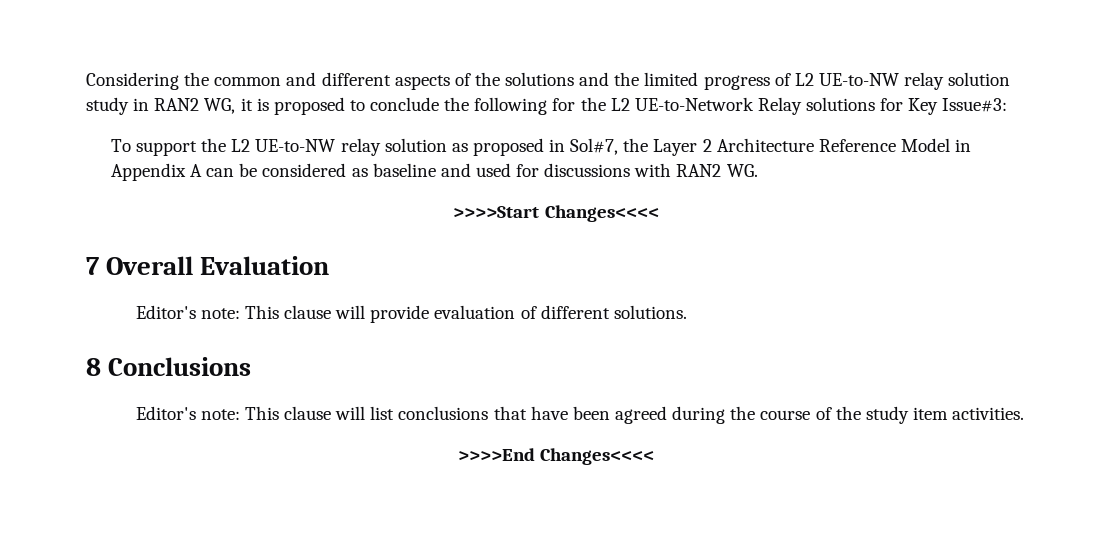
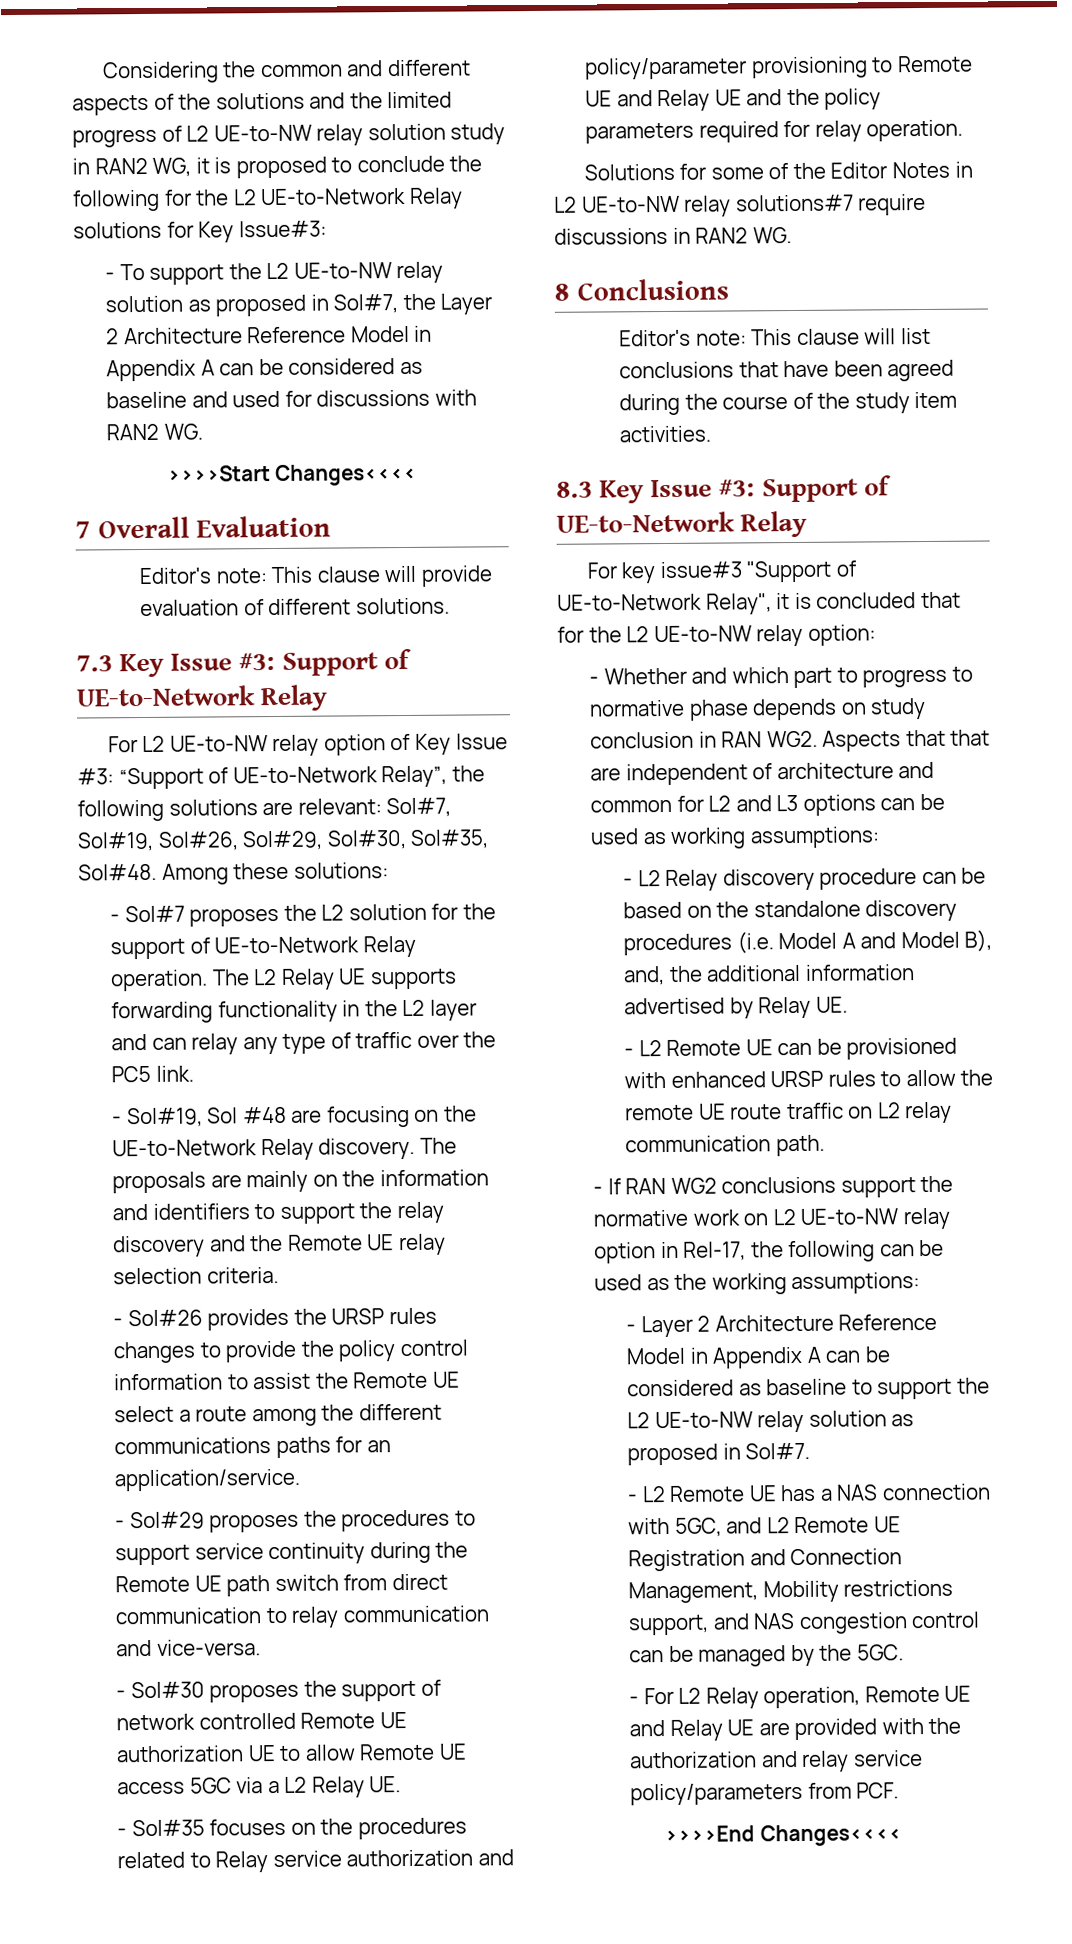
- To support the L2 UE-to-NW relay solution as proposed in Sol#7, the Layer 2 Architecture Reference Model in Appendix A can be considered as baseline and used for discussions with RAN2 WG.
+ - To support the L2 UE-to-NW relay solution as proposed in Sol#7, the Layer 2 Architecture Reference Model in Appendix A can be considered as baseline and used for discussions with RAN2 WG.
+ 7.3 Key Issue #3: Support of UE-to-Network Relay
+ For L2 UE-to-NW relay option of Key Issue #3: “Support of UE-to-Network Relay”, the following solutions are relevant: Sol#7, Sol#19, Sol#26, Sol#29, Sol#30, Sol#35, Sol#48. Among these solutions:
+ - Sol#7 proposes the L2 solution for the support of UE-to-Network Relay operation. The L2 Relay UE supports forwarding functionality in the L2 layer and can relay any type of traffic over the PC5 link.
+ - Sol#19, Sol #48 are focusing on the UE-to-Network Relay discovery. The proposals are mainly on the information and identifiers to support the relay discovery and the Remote UE relay selection criteria.
+ - Sol#26 provides the URSP rules changes to provide the policy control information to assist the Remote UE select a route among the different communications paths for an application/service.
+ - Sol#29 proposes the procedures to support service continuity during the Remote UE path switch from direct communication to relay communication and vice-versa.
+ - Sol#30 proposes the support of network controlled Remote UE authorization UE to allow Remote UE access 5GC via a L2 Relay UE.
+ - Sol#35 focuses on the procedures related to Relay service authorization and policy/parameter provisioning to Remote UE and Relay UE and the policy parameters required for relay operation.
+ Solutions for some of the Editor Notes in L2 UE-to-NW relay solutions#7 require discussions in RAN2 WG.
+ 8.3 Key Issue #3: Support of UE-to-Network Relay
+ For key issue#3 "Support of UE-to-Network Relay", it is concluded that for the L2 UE-to-NW relay option:
+ - Whether and which part to progress to normative phase depends on study conclusion in RAN WG2. Aspects that that are independent of architecture and common for L2 and L3 options can be used as working assumptions:
+ - L2 Relay discovery procedure can be based on the standalone discovery procedures (i.e. Model A and Model B), and, the additional information advertised by Relay UE.
+ - L2 Remote UE can be provisioned with enhanced URSP rules to allow the remote UE route traffic on L2 relay communication path.
+ - If RAN WG2 conclusions support the normative work on L2 UE-to-NW relay option in Rel-17, the following can be used as the working assumptions:
+ - Layer 2 Architecture Reference Model in Appendix A can be considered as baseline to support the L2 UE-to-NW relay solution as proposed in Sol#7.
+ - L2 Remote UE has a NAS connection with 5GC, and L2 Remote UE Registration and Connection Management, Mobility restrictions support, and NAS congestion control can be managed by the 5GC.
+ - For L2 Relay operation, Remote UE and Relay UE are provided with the authorization and relay service policy/parameters from PCF.

